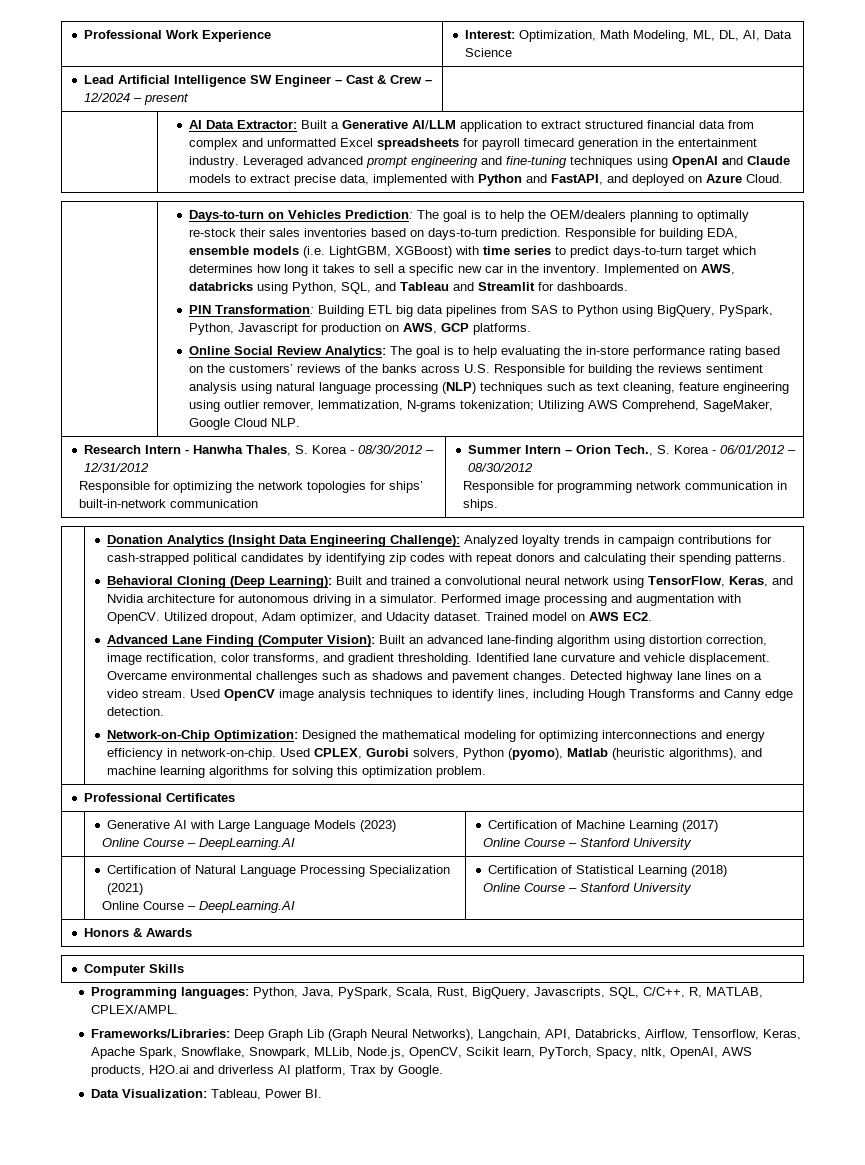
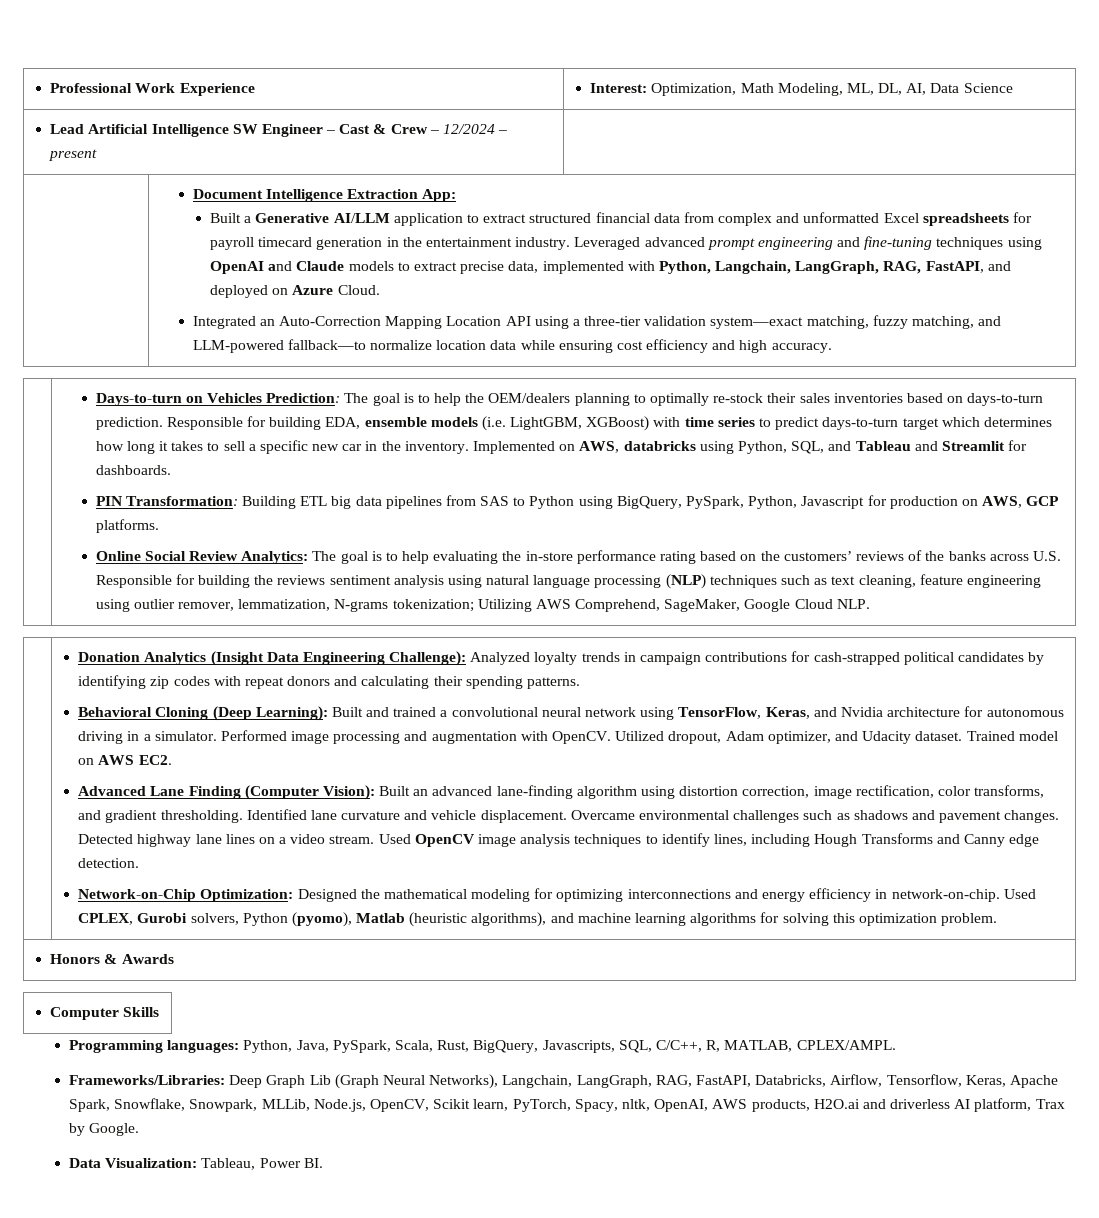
- AI Data Extractor: Built a Generative AI/LLM application to extract structured financial data from complex and unformatted Excel spreadsheets for payroll timecard generation in the entertainment industry.
+ Document Intelligence Extraction App:
+ Built a Generative AI/LLM application to extract structured financial data from complex and unformatted Excel spreadsheets for payroll timecard generation in the entertainment industry.
- Leveraged advanced prompt engineering and fine-tuning techniques using OpenAI and Claude models to extract precise data, implemented with Python and FastAPI, and deployed on Azure Cloud.
+ Leveraged advanced prompt engineering and fine-tuning techniques using OpenAI and Claude models to extract precise data, implemented with Python, Langchain, LangGraph, RAG, FastAPI, and deployed on Azure Cloud.
+ Integrated an Auto-Correction Mapping Location API using a three-tier validation system—exact matching, fuzzy matching, and LLM-powered fallback—to normalize location data while ensuring cost efficiency and high accuracy.
- Research Intern - Hanwha Thales, S. Korea - 08/30/2012 – 12/31/2012
- Responsible for optimizing the network topologies for ships’ built-in-network communication | Summer Intern – Orion Tech., S. Korea - 06/01/2012 – 08/30/2012
- Responsible for programming network communication in ships.
- Professional Certificates
- | Generative AI with Large Language Models (2023)
- Online Course – DeepLearning.AI | Certification of Machine Learning (2017)
- Online Course – Stanford University
- | Certification of Natural Language Processing Specialization (2021)
- Online Course – DeepLearning.AI | Certification of Statistical Learning (2018)
- Online Course – Stanford University
- Frameworks/Libraries: Deep Graph Lib (Graph Neural Networks), Langchain, API, Databricks, Airflow, Tensorflow, Keras, Apache Spark, Snowflake, Snowpark, MLLib, Node.js, OpenCV, Scikit learn, PyTorch, Spacy, nltk, OpenAI, AWS products, H2O.ai and driverless AI platform, Trax by Google.
+ Frameworks/Libraries: Deep Graph Lib (Graph Neural Networks), Langchain, LangGraph, RAG, FastAPI, Databricks, Airflow, Tensorflow, Keras, Apache Spark, Snowflake, Snowpark, MLLib, Node.js, OpenCV, Scikit learn, PyTorch, Spacy, nltk, OpenAI, AWS products, H2O.ai and driverless AI platform, Trax by Google.

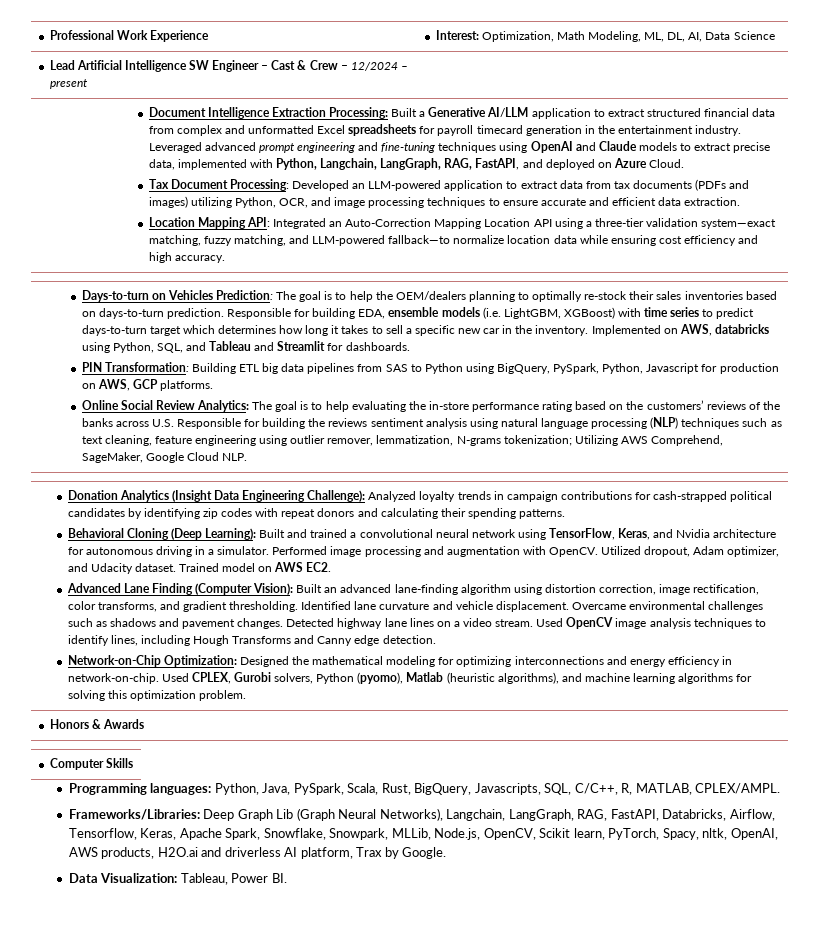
- Document Intelligence Extraction App:
- Built a Generative AI/LLM application to extract structured financial data from complex and unformatted Excel spreadsheets for payroll timecard generation in the entertainment industry.
+ Document Intelligence Extraction Processing: Built a Generative AI/LLM application to extract structured financial data from complex and unformatted Excel spreadsheets for payroll timecard generation in the entertainment industry.
- Integrated an Auto-Correction Mapping Location API using a three-tier validation system—exact matching, fuzzy matching, and LLM-powered fallback—to normalize location data while ensuring cost efficiency and high accuracy.
+ Tax Document Processing: Developed an LLM-powered application to extract data from tax documents (PDFs and images) utilizing Python, OCR, and image processing techniques to ensure accurate and efficient data extraction.
+ Location Mapping API: Integrated an Auto-Correction Mapping Location API using a three-tier validation system—exact matching, fuzzy matching, and LLM-powered fallback—to normalize location data while ensuring cost efficiency and high accuracy.

